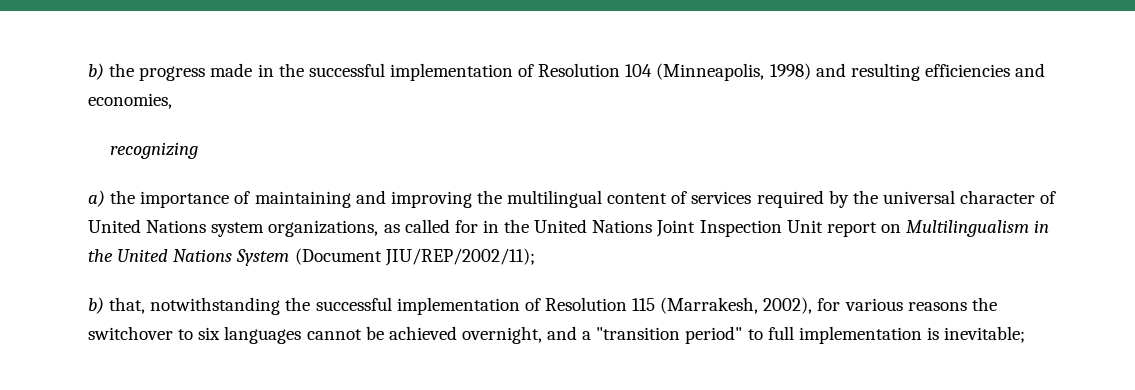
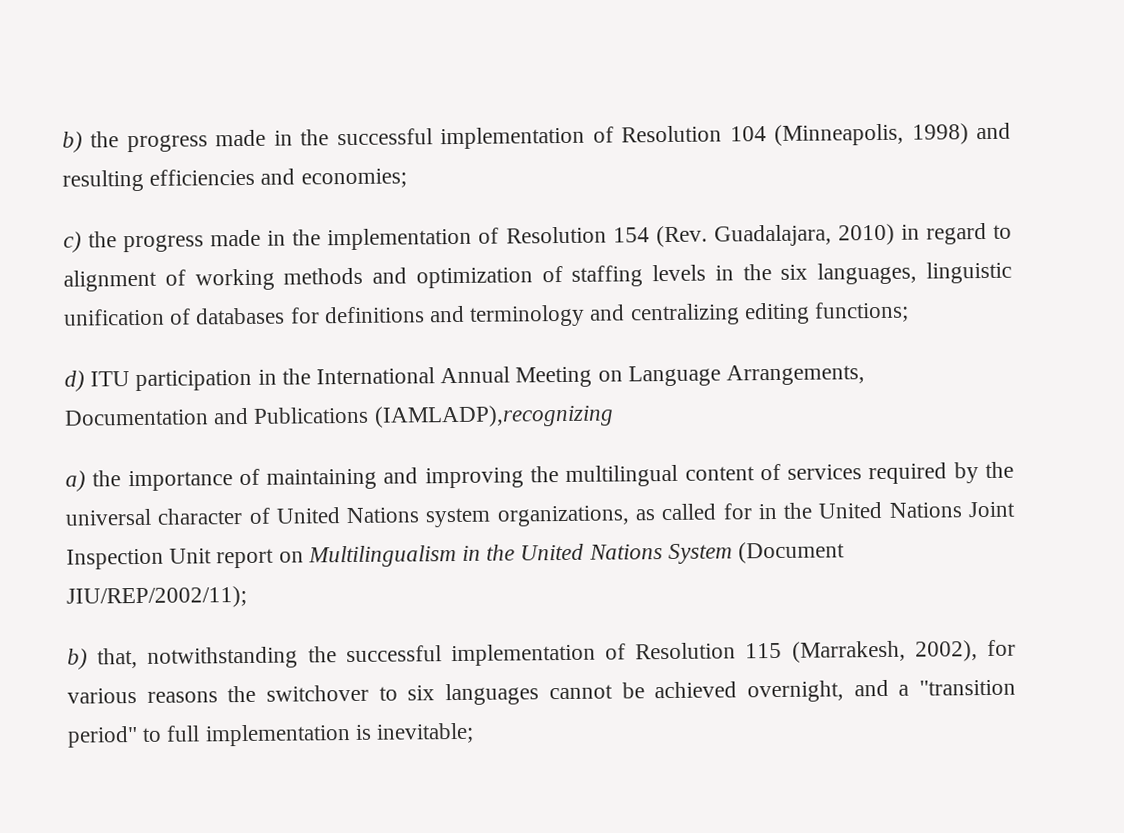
- b) the progress made in the successful implementation of Resolution 104 (Minneapolis, 1998) and resulting efficiencies and economies,
- recognizing
+ b) the progress made in the successful implementation of Resolution 104 (Minneapolis, 1998) and resulting efficiencies and economies;
+ c) the progress made in the implementation of Resolution 154 (Rev. Guadalajara, 2010) in regard to alignment of working methods and optimization of staffing levels in the six languages, linguistic unification of databases for definitions and terminology and centralizing editing functions;
+ d) ITU participation in the International Annual Meeting on Language Arrangements, Documentation and Publications (IAMLADP),recognizing

